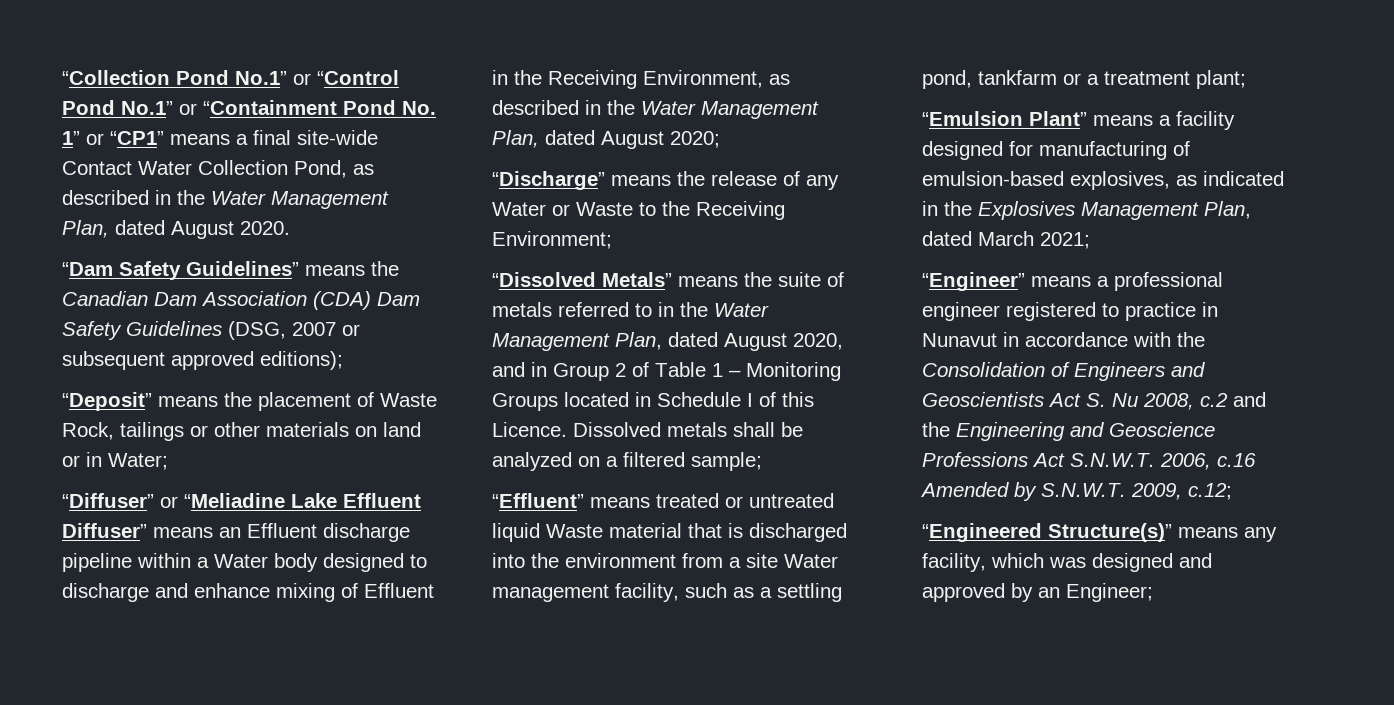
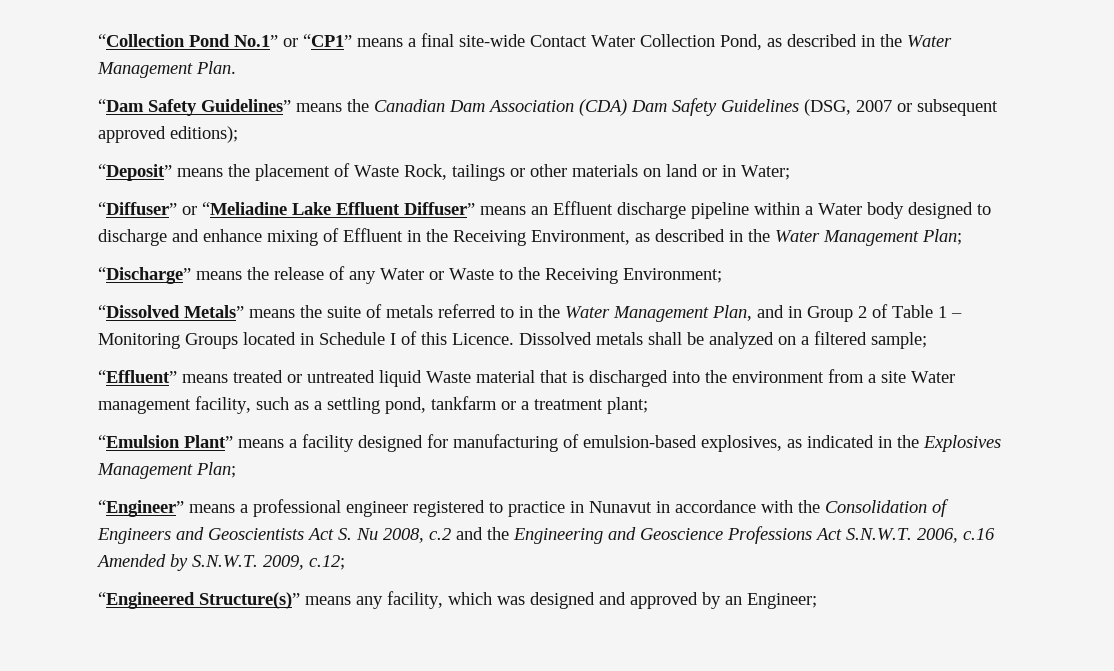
- “Collection Pond No.1” or “Control Pond No.1” or “Containment Pond No. 1” or “CP1” means a final site-wide Contact Water Collection Pond, as described in the Water Management Plan, dated August 2020.
+ “Collection Pond No.1” or “CP1” means a final site-wide Contact Water Collection Pond, as described in the Water Management Plan.
- “Diffuser” or “Meliadine Lake Effluent Diffuser” means an Effluent discharge pipeline within a Water body designed to discharge and enhance mixing of Effluent in the Receiving Environment, as described in the Water Management Plan, dated August 2020;
+ “Diffuser” or “Meliadine Lake Effluent Diffuser” means an Effluent discharge pipeline within a Water body designed to discharge and enhance mixing of Effluent in the Receiving Environment, as described in the Water Management Plan;
- “Dissolved Metals” means the suite of metals referred to in the Water Management Plan, dated August 2020, and in Group 2 of Table 1 – Monitoring Groups located in Schedule I of this Licence.
+ “Dissolved Metals” means the suite of metals referred to in the Water Management Plan, and in Group 2 of Table 1 – Monitoring Groups located in Schedule I of this Licence.
- “Emulsion Plant” means a facility designed for manufacturing of emulsion-based explosives, as indicated in the Explosives Management Plan, dated March 2021;
+ “Emulsion Plant” means a facility designed for manufacturing of emulsion-based explosives, as indicated in the Explosives Management Plan;

